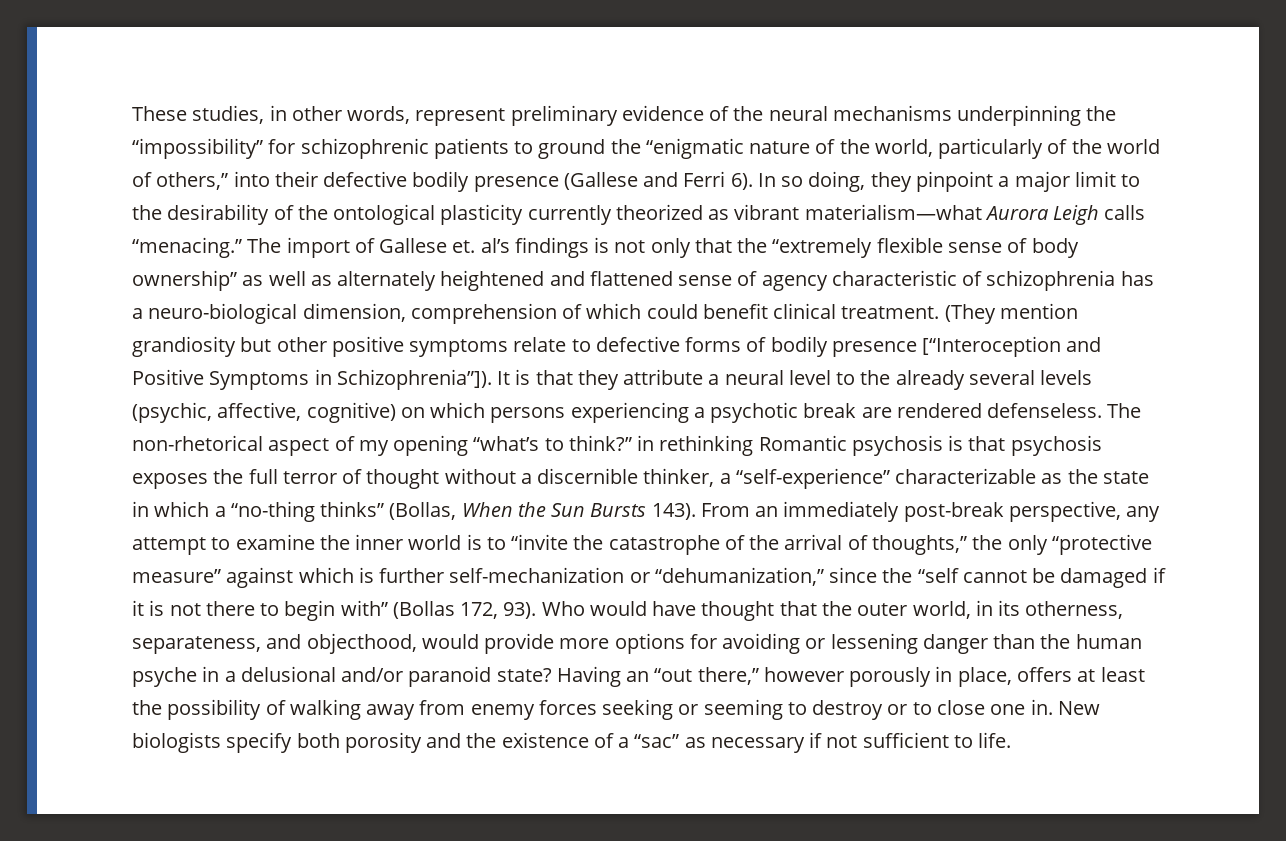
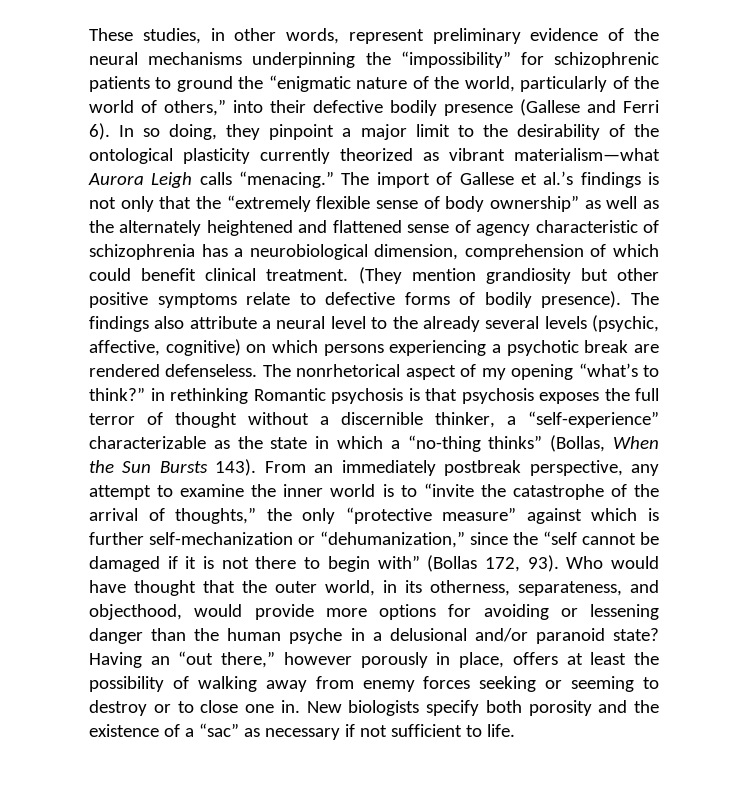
- The import of Gallese et. al’s findings is not only that the “extremely flexible sense of body ownership” as well as alternately heightened and flattened sense of agency characteristic of schizophrenia has a neuro-biological dimension, comprehension of which could benefit clinical treatment.
+ The import of Gallese et al.’s findings is not only that the “extremely flexible sense of body ownership” as well as the alternately heightened and flattened sense of agency characteristic of schizophrenia has a neurobiological dimension, comprehension of which could benefit clinical treatment.
- (They mention grandiosity but other positive symptoms relate to defective forms of bodily presence [“Interoception and Positive Symptoms in Schizophrenia”]). It is that they attribute a neural level to the already several levels (psychic, affective, cognitive) on which persons experiencing a psychotic break are rendered defenseless.
+ (They mention grandiosity but other positive symptoms relate to defective forms of bodily presence). The findings also attribute a neural level to the already several levels (psychic, affective, cognitive) on which persons experiencing a psychotic break are rendered defenseless.
- The non-rhetorical aspect of my opening “what’s to think?” in rethinking Romantic psychosis is that psychosis exposes the full terror of thought without a discernible thinker, a “self-experience” characterizable as the state in which a “no-thing thinks” (Bollas, When the Sun Bursts 143).
+ The nonrhetorical aspect of my opening “what’s to think?” in rethinking Romantic psychosis is that psychosis exposes the full terror of thought without a discernible thinker, a “self-experience” characterizable as the state in which a “no-thing thinks” (Bollas, When the Sun Bursts 143).
- From an immediately post-break perspective, any attempt to examine the inner world is to “invite the catastrophe of the arrival of thoughts,” the only “protective measure” against which is further self-mechanization or “dehumanization,” since the “self cannot be damaged if it is not there to begin with” (Bollas 172, 93).
+ From an immediately postbreak perspective, any attempt to examine the inner world is to “invite the catastrophe of the arrival of thoughts,” the only “protective measure” against which is further self-mechanization or “dehumanization,” since the “self cannot be damaged if it is not there to begin with” (Bollas 172, 93).

